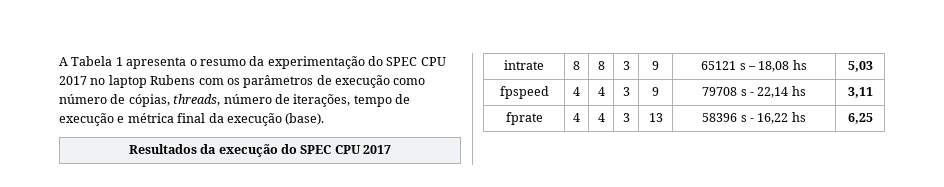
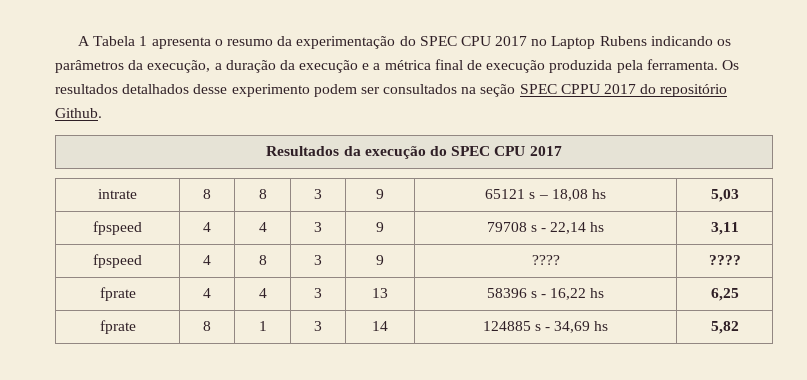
- A Tabela 1 apresenta o resumo da experimentação do SPEC CPU 2017 no laptop Rubens com os parâmetros de execução como número de cópias, threads, número de iterações, tempo de execução e métrica final da execução (base).
+ A Tabela 1 apresenta o resumo da experimentação do SPEC CPU 2017 no Laptop Rubens indicando os parâmetros da execução, a duração da execução e a métrica final de execução produzida pela ferramenta. Os resultados detalhados desse experimento podem ser consultados na seção SPEC CPPU 2017 do repositório Github.
+ fpspeed | 4 | 8 | 3 | 9 | ???? | ????
+ fprate | 8 | 1 | 3 | 14 | 124885 s - 34,69 hs | 5,82

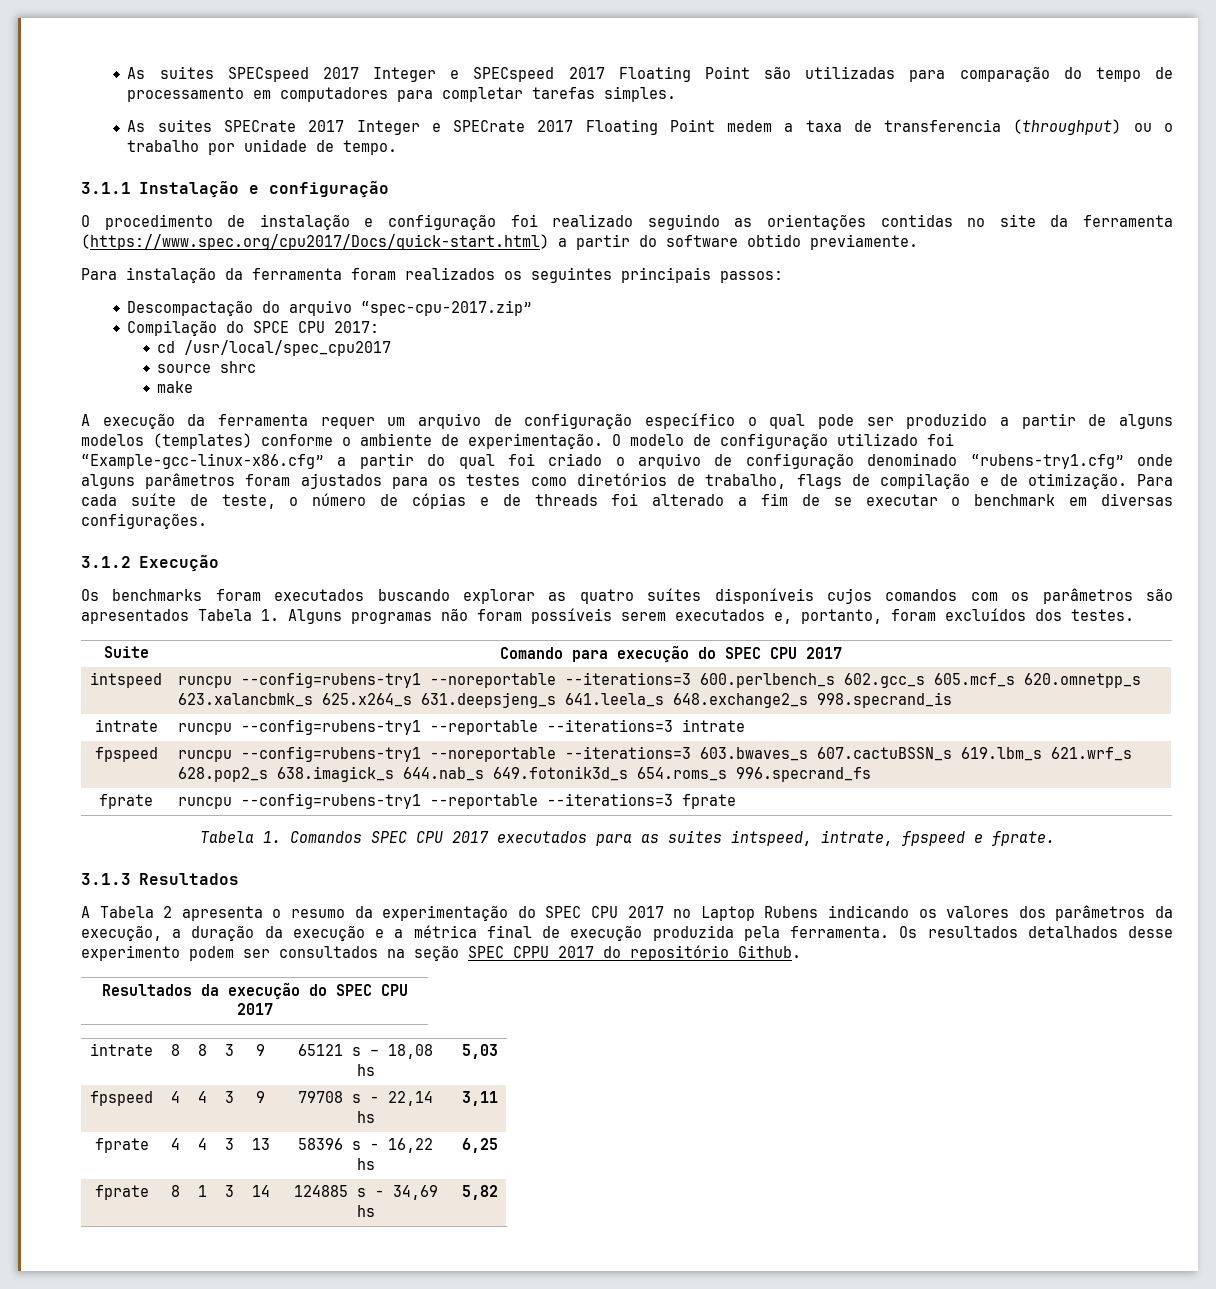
+ As suites SPECspeed 2017 Integer e SPECspeed 2017 Floating Point são utilizadas para comparação do tempo de processamento em computadores para completar tarefas simples.
+ As suites SPECrate 2017 Integer e SPECrate 2017 Floating Point medem a taxa de transferencia (throughput) ou o trabalho por unidade de tempo.
+ 3.1.1 Instalação e configuração
+ O procedimento de instalação e configuração foi realizado seguindo as orientações contidas no site da ferramenta (https://www.spec.org/cpu2017/Docs/quick-start.html) a partir do software obtido previamente.
+ Para instalação da ferramenta foram realizados os seguintes principais passos:
+ Descompactação do arquivo “spec-cpu-2017.zip”
+ Compilação do SPCE CPU 2017:
+ cd /usr/local/spec_cpu2017
+ source shrc
+ make
+ A execução da ferramenta requer um arquivo de configuração específico o qual pode ser produzido a partir de alguns modelos (templates) conforme o ambiente de experimentação. O modelo de configuração utilizado foi “Example-gcc-linux-x86.cfg” a partir do qual foi criado o arquivo de configuração denominado “rubens-try1.cfg” onde alguns parâmetros foram ajustados para os testes como diretórios de trabalho, flags de compilação e de otimização. Para cada suíte de teste, o número de cópias e de threads foi alterado a fim de se executar o benchmark em diversas configurações.
+ 3.1.2 Execução
+ Os benchmarks foram executados buscando explorar as quatro suítes disponíveis cujos comandos com os parâmetros são apresentados Tabela 1. Alguns programas não foram possíveis serem executados e, portanto, foram excluídos dos testes.
+ Suite | Comando para execução do SPEC CPU 2017
+ intspeed | runcpu --config=rubens-try1 --noreportable --iterations=3 600.perlbench_s 602.gcc_s 605.mcf_s 620.omnetpp_s 623.xalancbmk_s 625.x264_s 631.deepsjeng_s 641.leela_s 648.exchange2_s 998.specrand_is
+ intrate | runcpu --config=rubens-try1 --reportable --iterations=3 intrate
+ fpspeed | runcpu --config=rubens-try1 --noreportable --iterations=3 603.bwaves_s 607.cactuBSSN_s 619.lbm_s 621.wrf_s 628.pop2_s 638.imagick_s 644.nab_s 649.fotonik3d_s 654.roms_s 996.specrand_fs
+ fprate | runcpu --config=rubens-try1 --reportable --iterations=3 fprate
+ Tabela 1. Comandos SPEC CPU 2017 executados para as suites intspeed, intrate, fpspeed e fprate.
+ 3.1.3 Resultados
- A Tabela 1 apresenta o resumo da experimentação do SPEC CPU 2017 no Laptop Rubens indicando os parâmetros da execução, a duração da execução e a métrica final de execução produzida pela ferramenta.
+ A Tabela 2 apresenta o resumo da experimentação do SPEC CPU 2017 no Laptop Rubens indicando os valores dos parâmetros da execução, a duração da execução e a métrica final de execução produzida pela ferramenta.
- fpspeed | 4 | 8 | 3 | 9 | ???? | ????

